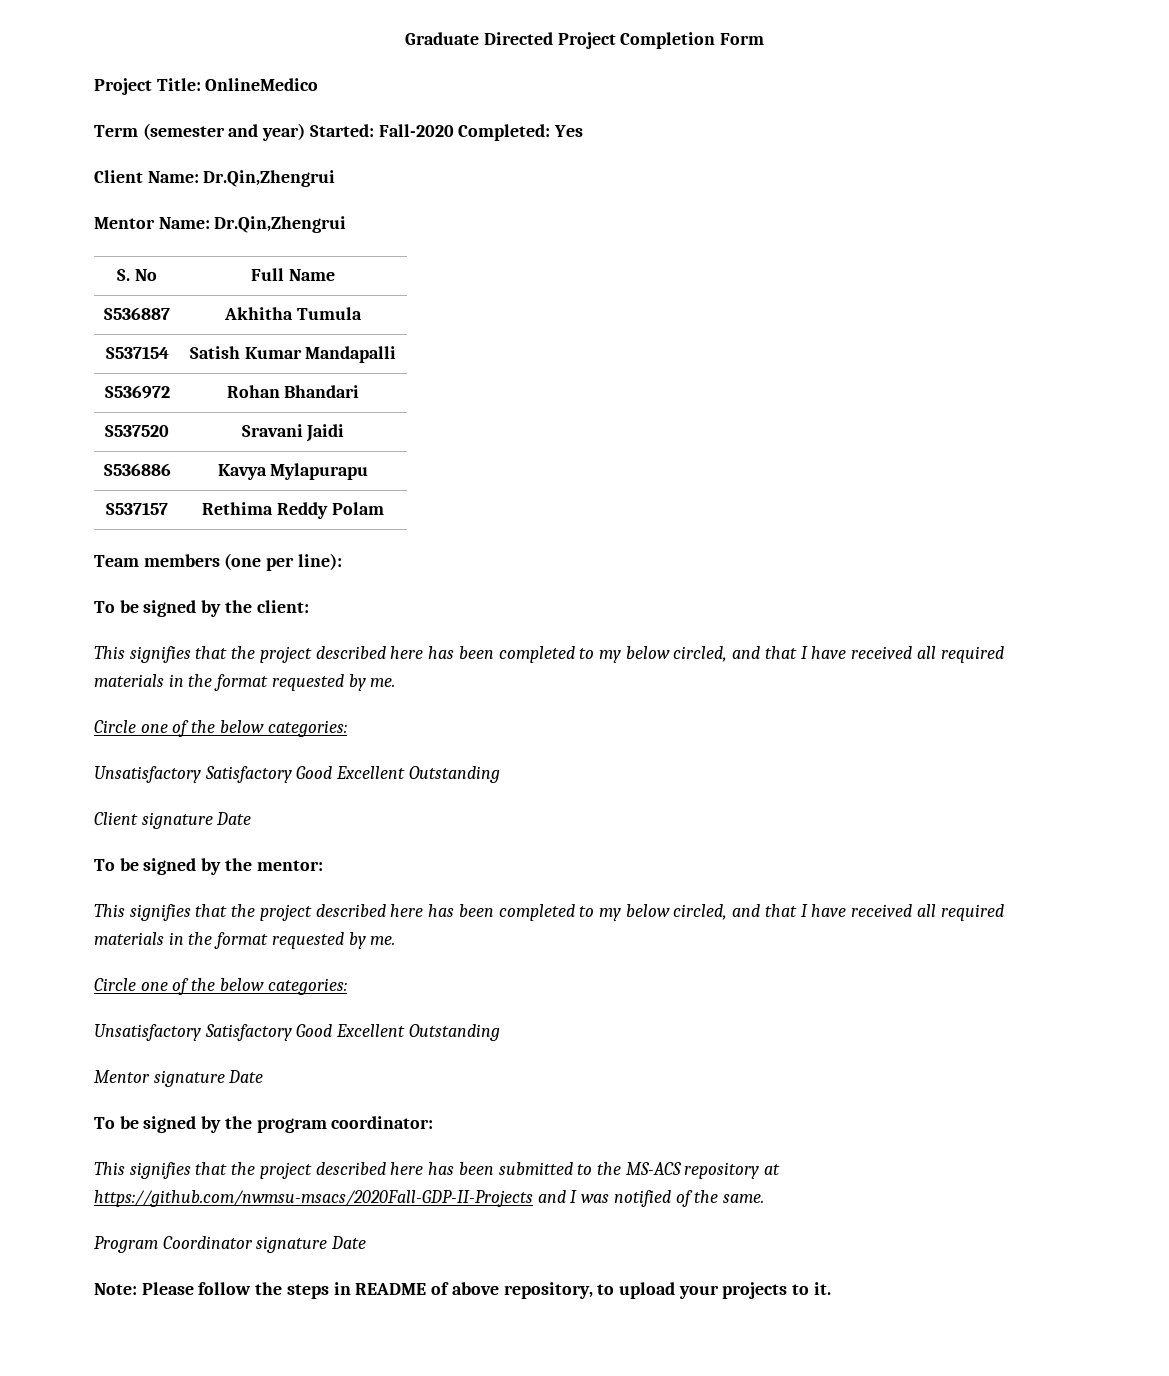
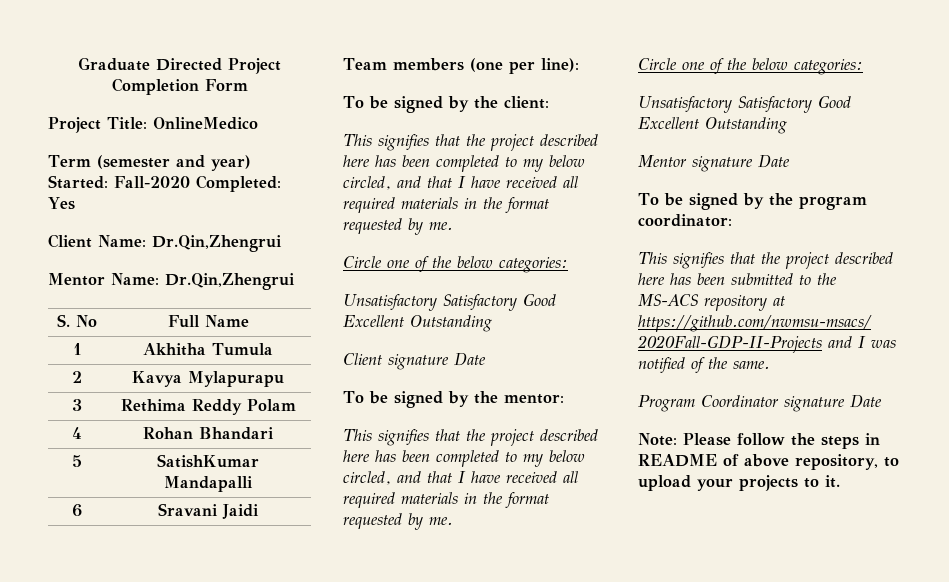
- S536887 | Akhitha Tumula
+ 1 | Akhitha Tumula
- S537154 | Satish Kumar Mandapalli
- S536972 | Rohan Bhandari
- S537520 | Sravani Jaidi
- S536886 | Kavya Mylapurapu
- S537157 | Rethima Reddy Polam
+ 2 | Kavya Mylapurapu
+ 3 | Rethima Reddy Polam
+ 4 | Rohan Bhandari
+ 5 | SatishKumar Mandapalli
+ 6 | Sravani Jaidi

